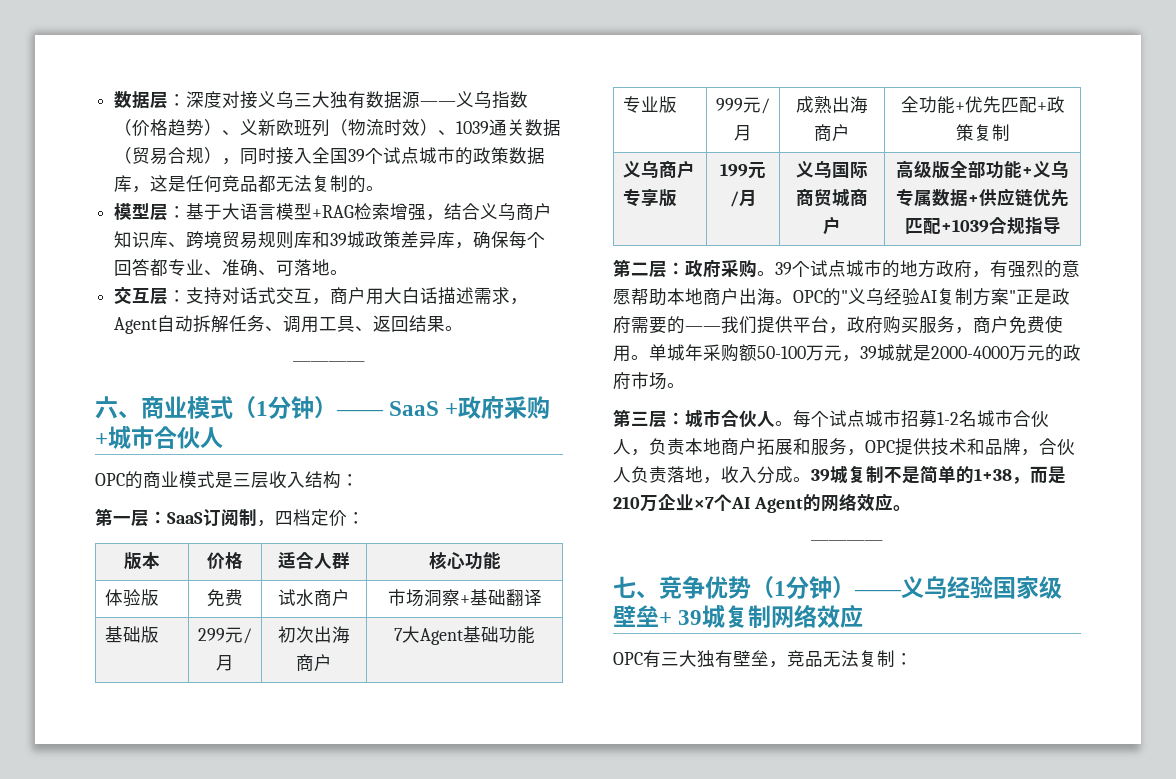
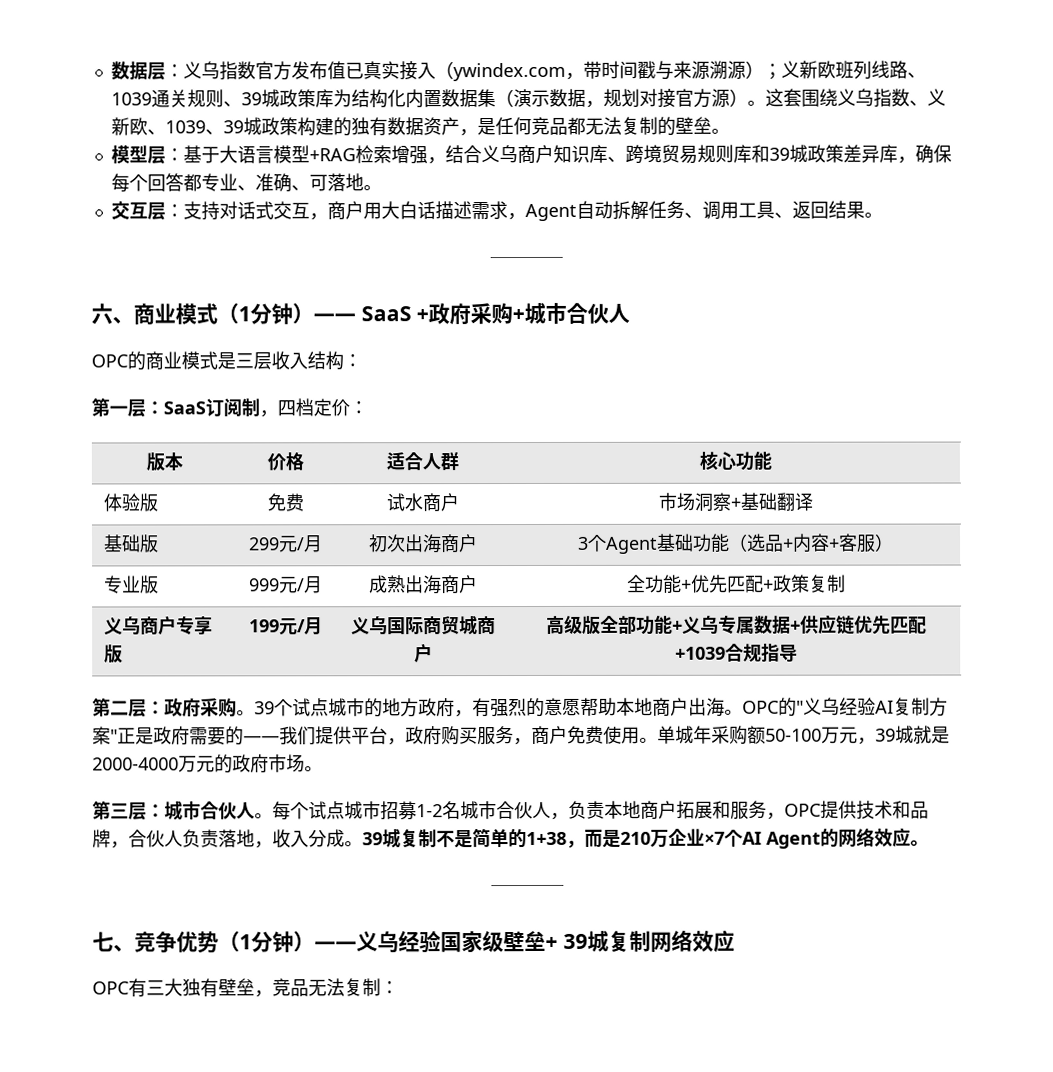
- 数据层：深度对接义乌三大独有数据源——义乌指数（价格趋势）、义新欧班列（物流时效）、1039通关数据（贸易合规），同时接入全国39个试点城市的政策数据库，这是任何竞品都无法复制的。
+ 数据层：义乌指数官方发布值已真实接入（ywindex.com，带时间戳与来源溯源）；义新欧班列线路、1039通关规则、39城政策库为结构化内置数据集（演示数据，规划对接官方源）。这套围绕义乌指数、义新欧、1039、39城政策构建的独有数据资产，是任何竞品都无法复制的壁垒。
- 基础版 | 299元/月 | 初次出海商户 | 7大Agent基础功能
+ 基础版 | 299元/月 | 初次出海商户 | 3个Agent基础功能（选品+内容+客服）

